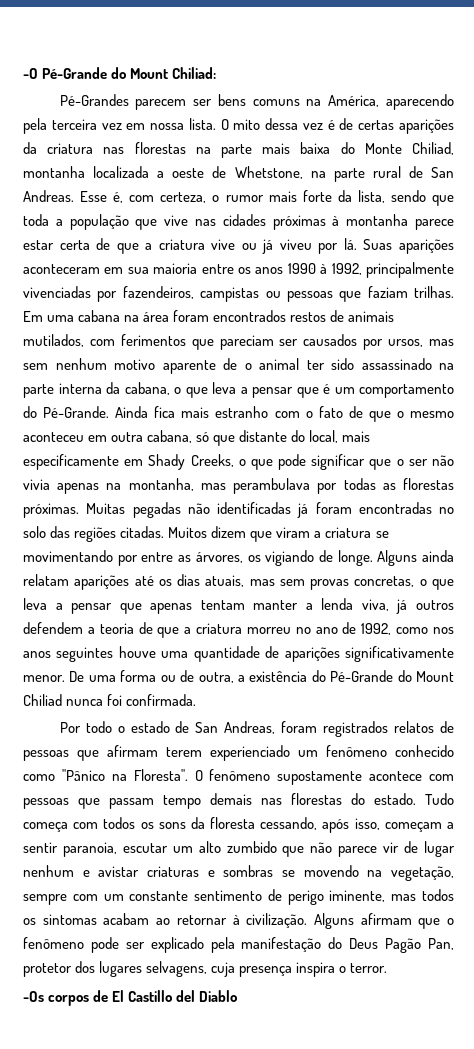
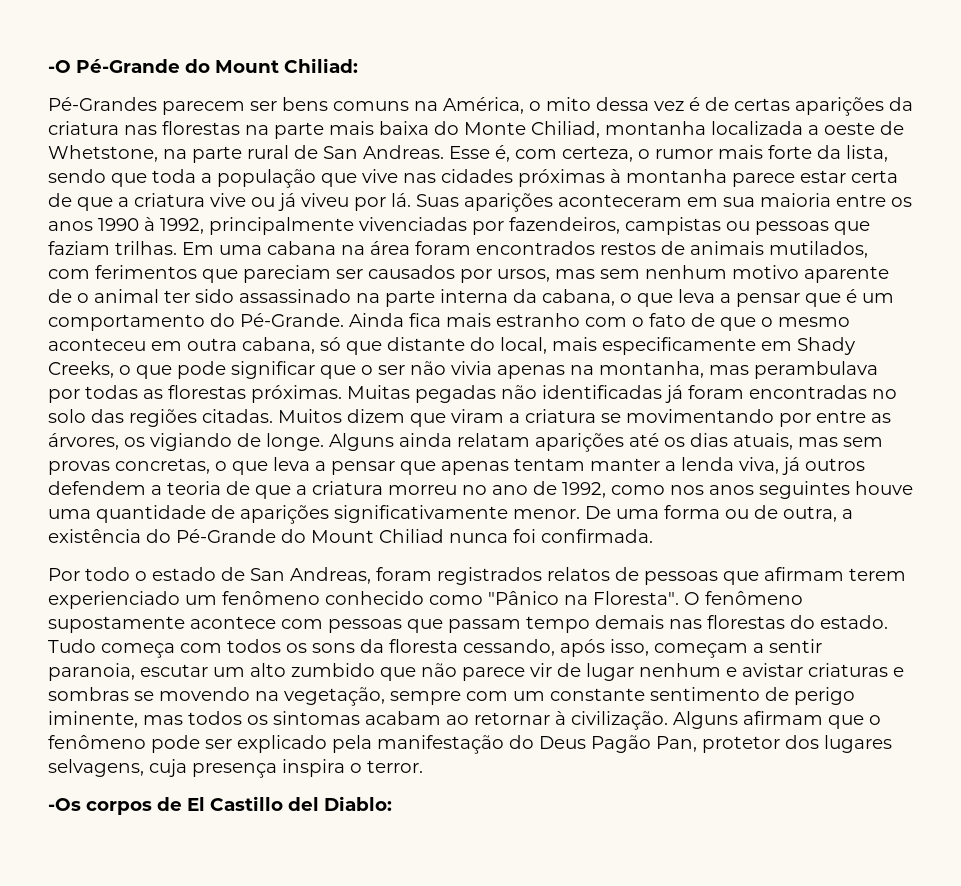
- Pé-Grandes parecem ser bens comuns na América, aparecendo pela terceira vez em nossa lista. O mito dessa vez é de certas aparições da criatura nas florestas na parte mais baixa do Monte Chiliad, montanha localizada a oeste de Whetstone, na parte rural de San Andreas.
+ Pé-Grandes parecem ser bens comuns na América, o mito dessa vez é de certas aparições da criatura nas florestas na parte mais baixa do Monte Chiliad, montanha localizada a oeste de Whetstone, na parte rural de San Andreas.
- -Os corpos de El Castillo del Diablo
+ -Os corpos de El Castillo del Diablo:

